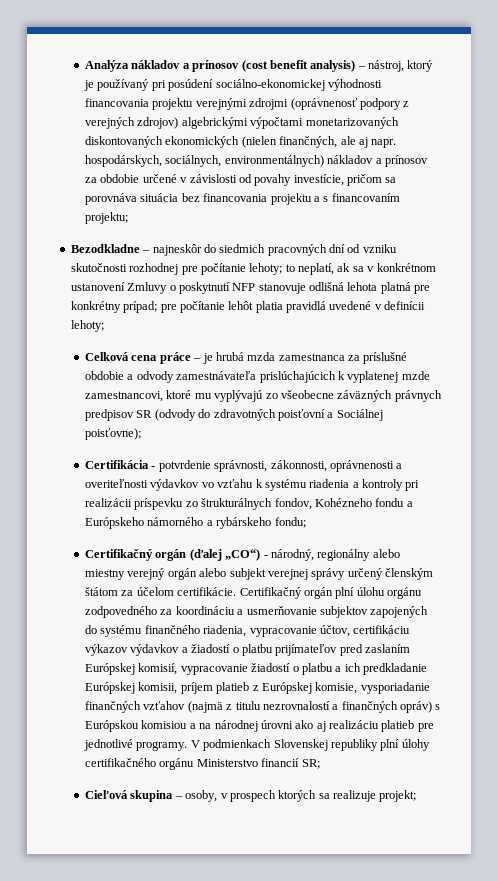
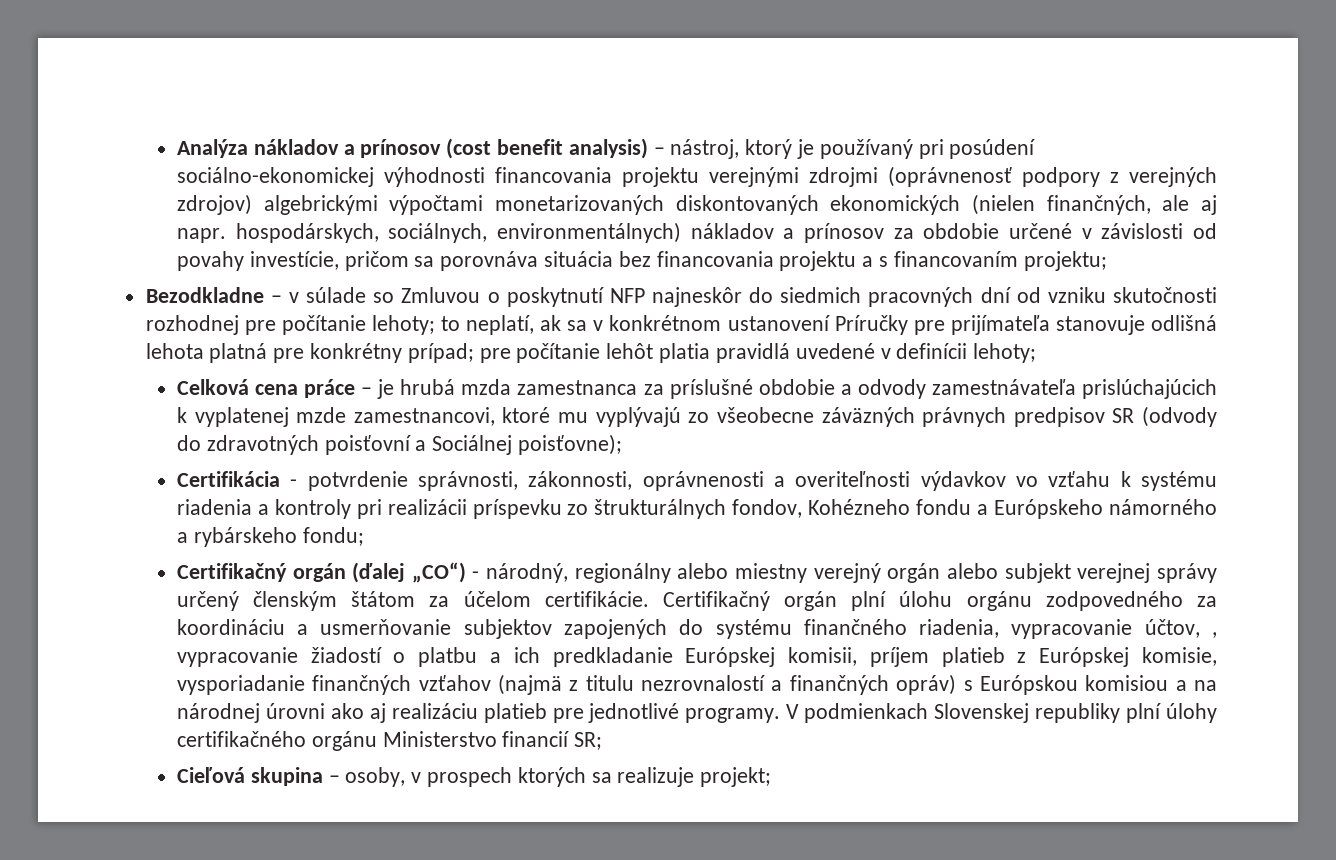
- Bezodkladne – najneskôr do siedmich pracovných dní od vzniku skutočnosti rozhodnej pre počítanie lehoty; to neplatí, ak sa v konkrétnom ustanovení Zmluvy o poskytnutí NFP stanovuje odlišná lehota platná pre konkrétny prípad; pre počítanie lehôt platia pravidlá uvedené v definícii lehoty;
+ Bezodkladne – v súlade so Zmluvou o poskytnutí NFP najneskôr do siedmich pracovných dní od vzniku skutočnosti rozhodnej pre počítanie lehoty; to neplatí, ak sa v konkrétnom ustanovení Príručky pre prijímateľa stanovuje odlišná lehota platná pre konkrétny prípad; pre počítanie lehôt platia pravidlá uvedené v definícii lehoty;
- Certifikačný orgán plní úlohu orgánu zodpovedného za koordináciu a usmerňovanie subjektov zapojených do systému finančného riadenia, vypracovanie účtov, certifikáciu výkazov výdavkov a žiadostí o platbu prijímateľov pred zaslaním Európskej komisií, vypracovanie žiadostí o platbu a ich predkladanie Európskej komisii, príjem platieb z Európskej komisie, vysporiadanie finančných vzťahov (najmä z titulu nezrovnalostí a finančných opráv) s Európskou komisiou a na národnej úrovni ako aj realizáciu platieb pre jednotlivé programy.
+ Certifikačný orgán plní úlohu orgánu zodpovedného za koordináciu a usmerňovanie subjektov zapojených do systému finančného riadenia, vypracovanie účtov, , vypracovanie žiadostí o platbu a ich predkladanie Európskej komisii, príjem platieb z Európskej komisie, vysporiadanie finančných vzťahov (najmä z titulu nezrovnalostí a finančných opráv) s Európskou komisiou a na národnej úrovni ako aj realizáciu platieb pre jednotlivé programy.

